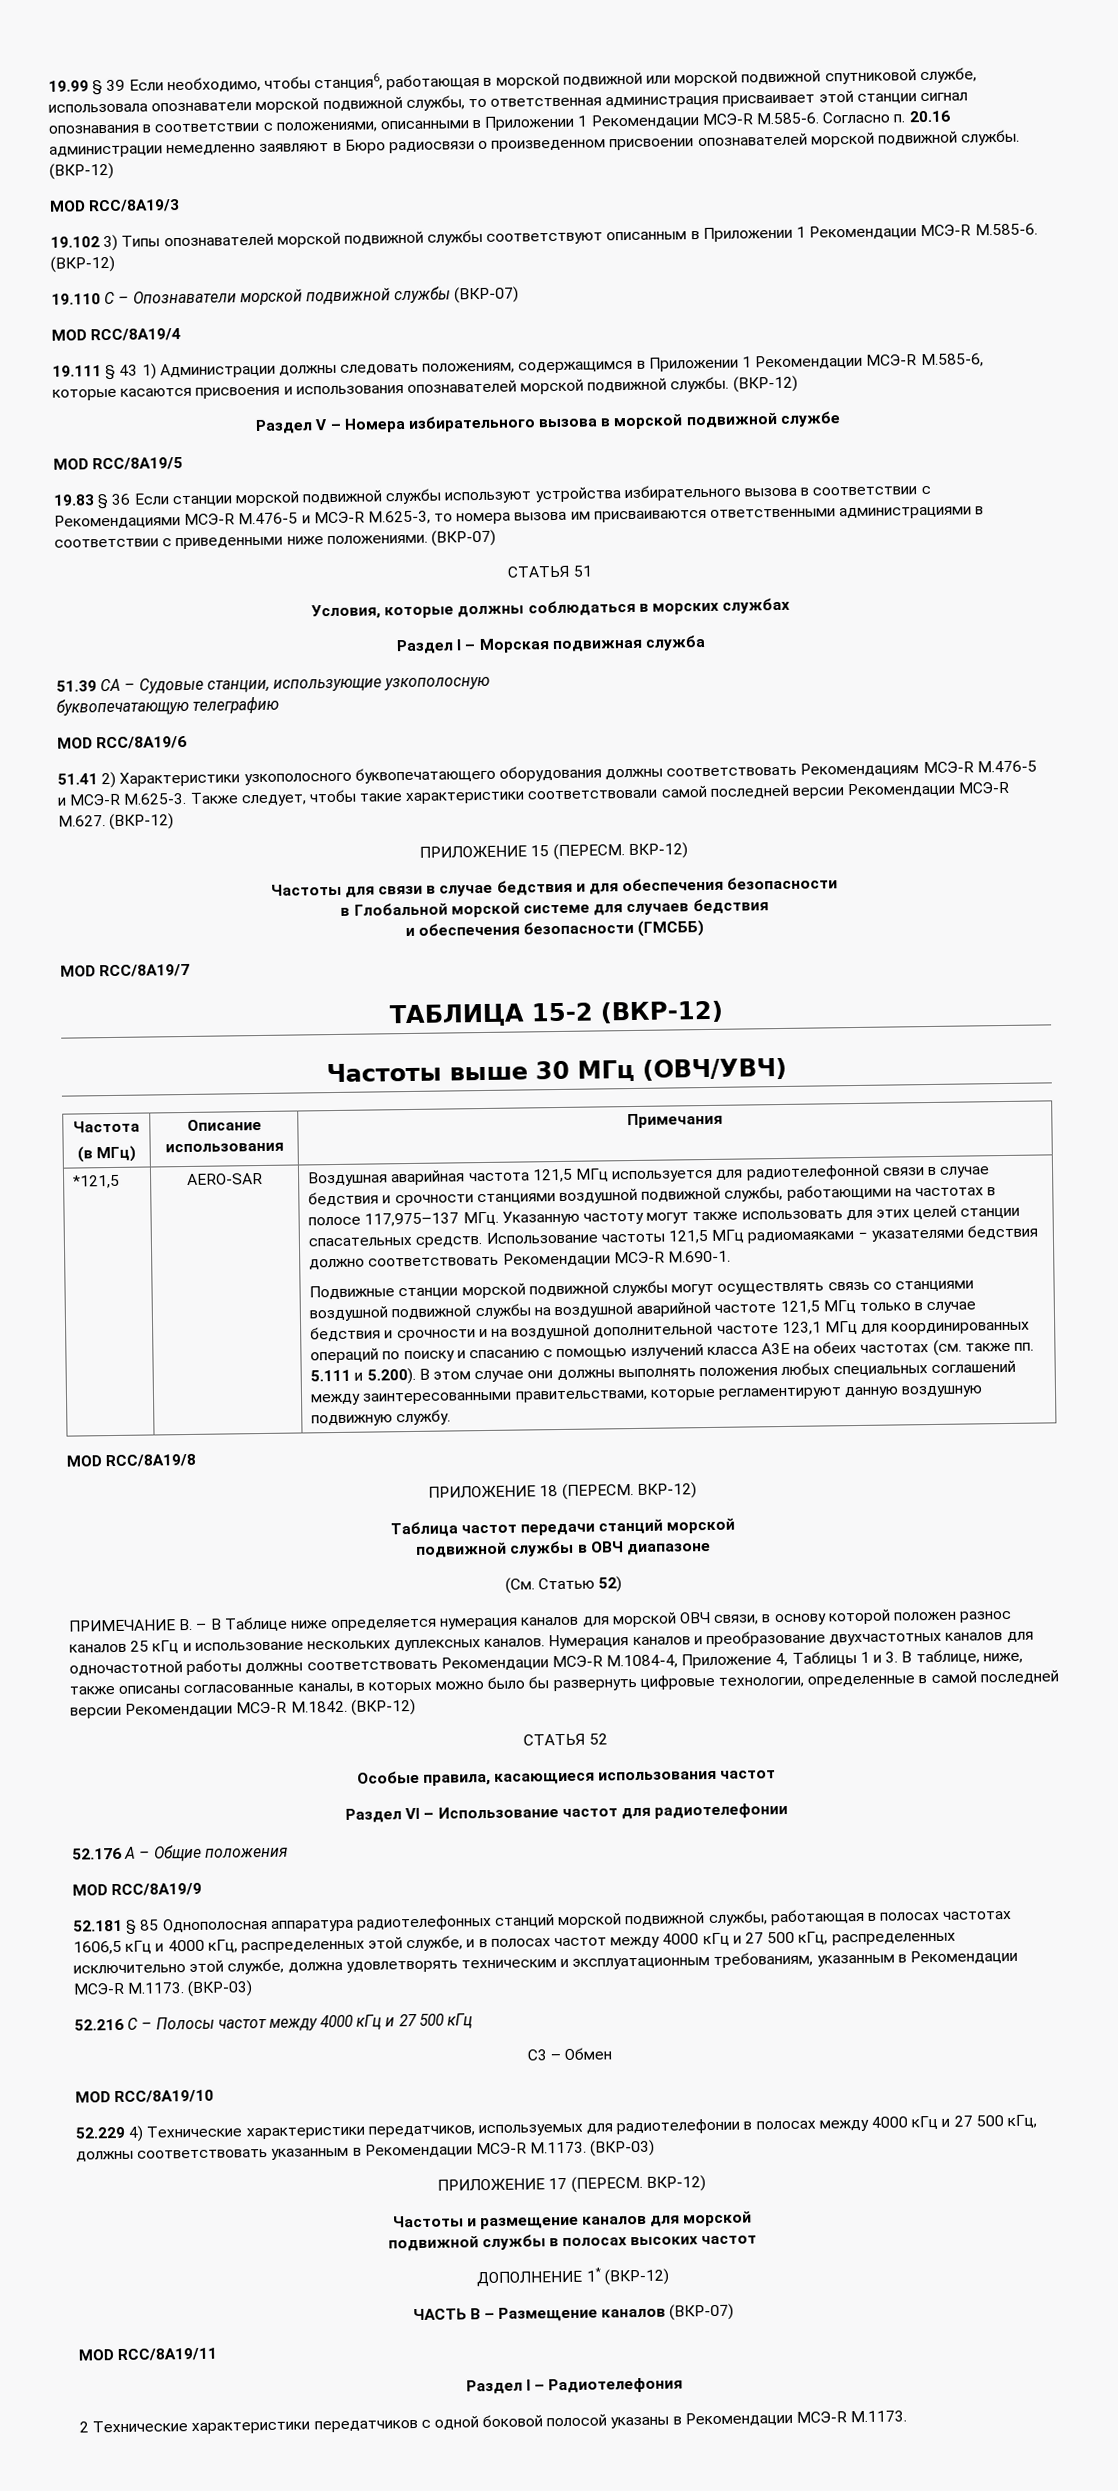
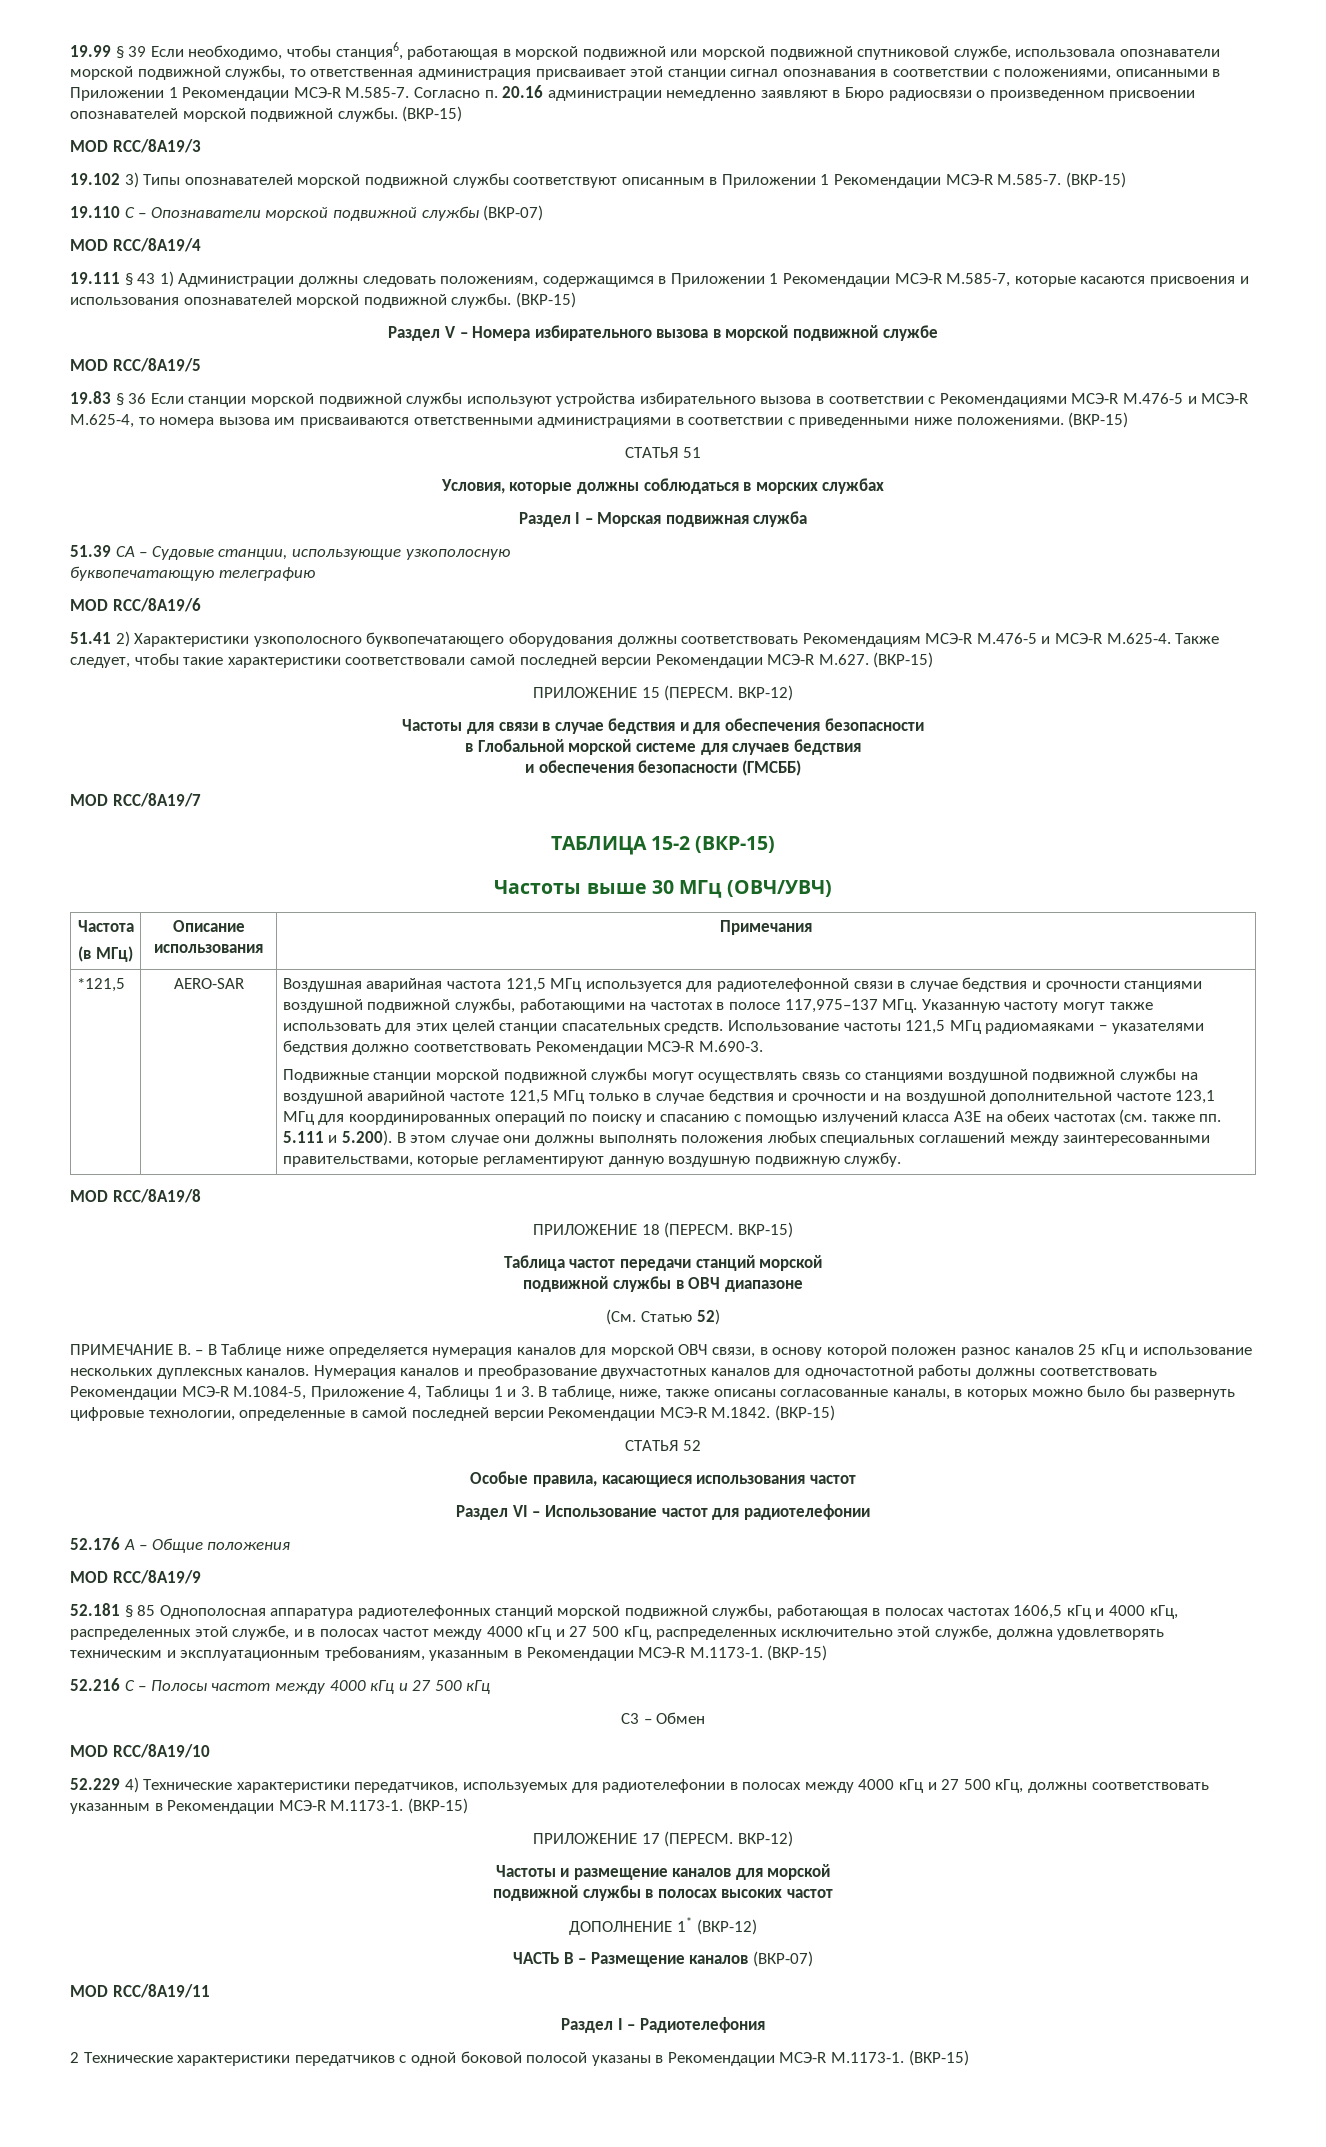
- 19.99 § 39 Если необходимо, чтобы станция6, работающая в морской подвижной или морской подвижной спутниковой службе, использовала опознаватели морской подвижной службы, то ответственная администрация присваивает этой станции сигнал опознавания в соответствии с положениями, описанными в Приложении 1 Рекомендации МСЭ-R M.585-6. Согласно п. 20.16 администрации немедленно заявляют в Бюро радиосвязи о произведенном присвоении опознавателей морской подвижной службы. (ВКР-12)
+ 19.99 § 39 Если необходимо, чтобы станция6, работающая в морской подвижной или морской подвижной спутниковой службе, использовала опознаватели морской подвижной службы, то ответственная администрация присваивает этой станции сигнал опознавания в соответствии с положениями, описанными в Приложении 1 Рекомендации МСЭ-R M.585-7. Согласно п. 20.16 администрации немедленно заявляют в Бюро радиосвязи о произведенном присвоении опознавателей морской подвижной службы. (ВКР-15)
- 19.102 3) Типы опознавателей морской подвижной службы соответствуют описанным в Приложении 1 Рекомендации МСЭ-R М.585-6. (ВКР-12)
+ 19.102 3) Типы опознавателей морской подвижной службы соответствуют описанным в Приложении 1 Рекомендации МСЭ-R М.585-7. (ВКР-15)
- 19.111 § 43 1) Администрации должны следовать положениям, содержащимся в Приложении 1 Рекомендации МСЭ-R М.585-6, которые касаются присвоения и использования опознавателей морской подвижной службы. (ВКР-12)
+ 19.111 § 43 1) Администрации должны следовать положениям, содержащимся в Приложении 1 Рекомендации МСЭ-R М.585-7, которые касаются присвоения и использования опознавателей морской подвижной службы. (ВКР-15)
- 19.83 § 36 Если станции морской подвижной службы используют устройства избирательного вызова в соответствии с Рекомендациями МСЭ-R M.476-5 и МСЭ-R M.625-3, то номера вызова им присваиваются ответственными администрациями в соответствии с приведенными ниже положениями. (ВКР-07)
+ 19.83 § 36 Если станции морской подвижной службы используют устройства избирательного вызова в соответствии с Рекомендациями МСЭ-R M.476-5 и МСЭ-R M.625-4, то номера вызова им присваиваются ответственными администрациями в соответствии с приведенными ниже положениями. (ВКР-15)
- 51.41 2) Характеристики узкополосного буквопечатающего оборудования должны соответствовать Рекомендациям МСЭ-R М.476-5 и МСЭ-R М.625-3. Также следует, чтобы такие характеристики соответствовали самой последней версии Рекомендации МСЭ-R М.627. (ВКР-12)
+ 51.41 2) Характеристики узкополосного буквопечатающего оборудования должны соответствовать Рекомендациям МСЭ-R М.476-5 и МСЭ-R М.625-4. Также следует, чтобы такие характеристики соответствовали самой последней версии Рекомендации МСЭ-R М.627. (ВКР-15)
- ТАБЛИЦА 15-2 (ВКР-12)
+ ТАБЛИЦА 15-2 (ВКР-15)
- Использование частоты 121,5 МГц радиомаяками − указателями бедствия должно соответствовать Рекомендации МСЭ-R М.690-1.
+ Использование частоты 121,5 МГц радиомаяками − указателями бедствия должно соответствовать Рекомендации МСЭ-R М.690-3.
- ПРИЛОЖЕНИЕ 18 (ПЕРЕСМ. ВКР-12)
+ ПРИЛОЖЕНИЕ 18 (ПЕРЕСМ. ВКР-15)
- Нумерация каналов и преобразование двухчастотных каналов для одночастотной работы должны соответствовать Рекомендации МСЭ-R М.1084-4, Приложение 4, Таблицы 1 и 3. В таблице, ниже, также описаны согласованные каналы, в которых можно было бы развернуть цифровые технологии, определенные в самой последней версии Рекомендации МСЭ-R M.1842. (ВКР-12)
+ Нумерация каналов и преобразование двухчастотных каналов для одночастотной работы должны соответствовать Рекомендации МСЭ-R М.1084-5, Приложение 4, Таблицы 1 и 3. В таблице, ниже, также описаны согласованные каналы, в которых можно было бы развернуть цифровые технологии, определенные в самой последней версии Рекомендации МСЭ-R M.1842. (ВКР-15)
- 52.181 § 85 Однополосная аппаратура радиотелефонных станций морской подвижной службы, работающая в полосах частотах 1606,5 кГц и 4000 кГц, распределенных этой службе, и в полосах частот между 4000 кГц и 27 500 кГц, распределенных исключительно этой службе, должна удовлетворять техническим и эксплуатационным требованиям, указанным в Рекомендации МСЭ-R М.1173. (ВКР-03)
+ 52.181 § 85 Однополосная аппаратура радиотелефонных станций морской подвижной службы, работающая в полосах частотах 1606,5 кГц и 4000 кГц, распределенных этой службе, и в полосах частот между 4000 кГц и 27 500 кГц, распределенных исключительно этой службе, должна удовлетворять техническим и эксплуатационным требованиям, указанным в Рекомендации МСЭ-R М.1173-1. (ВКР-15)
- 52.229 4) Технические характеристики передатчиков, используемых для радиотелефонии в полосах между 4000 кГц и 27 500 кГц, должны соответствовать указанным в Рекомендации МСЭ-R М.1173. (ВКР-03)
+ 52.229 4) Технические характеристики передатчиков, используемых для радиотелефонии в полосах между 4000 кГц и 27 500 кГц, должны соответствовать указанным в Рекомендации МСЭ-R М.1173-1. (ВКР-15)
- 2 Технические характеристики передатчиков с одной боковой полосой указаны в Рекомендации МСЭ-R М.1173.
+ 2 Технические характеристики передатчиков с одной боковой полосой указаны в Рекомендации МСЭ-R М.1173-1. (ВКР-15)

